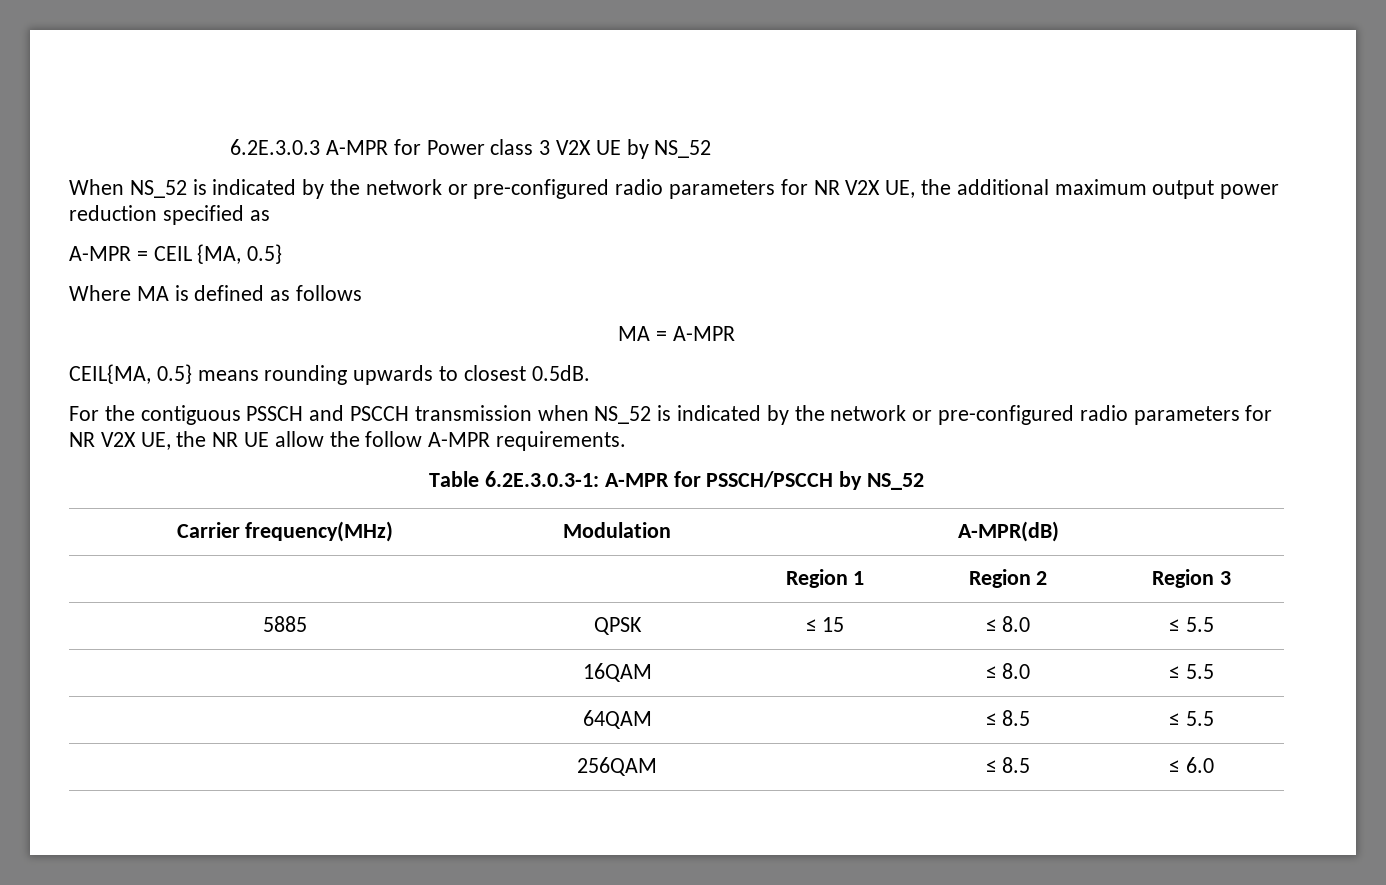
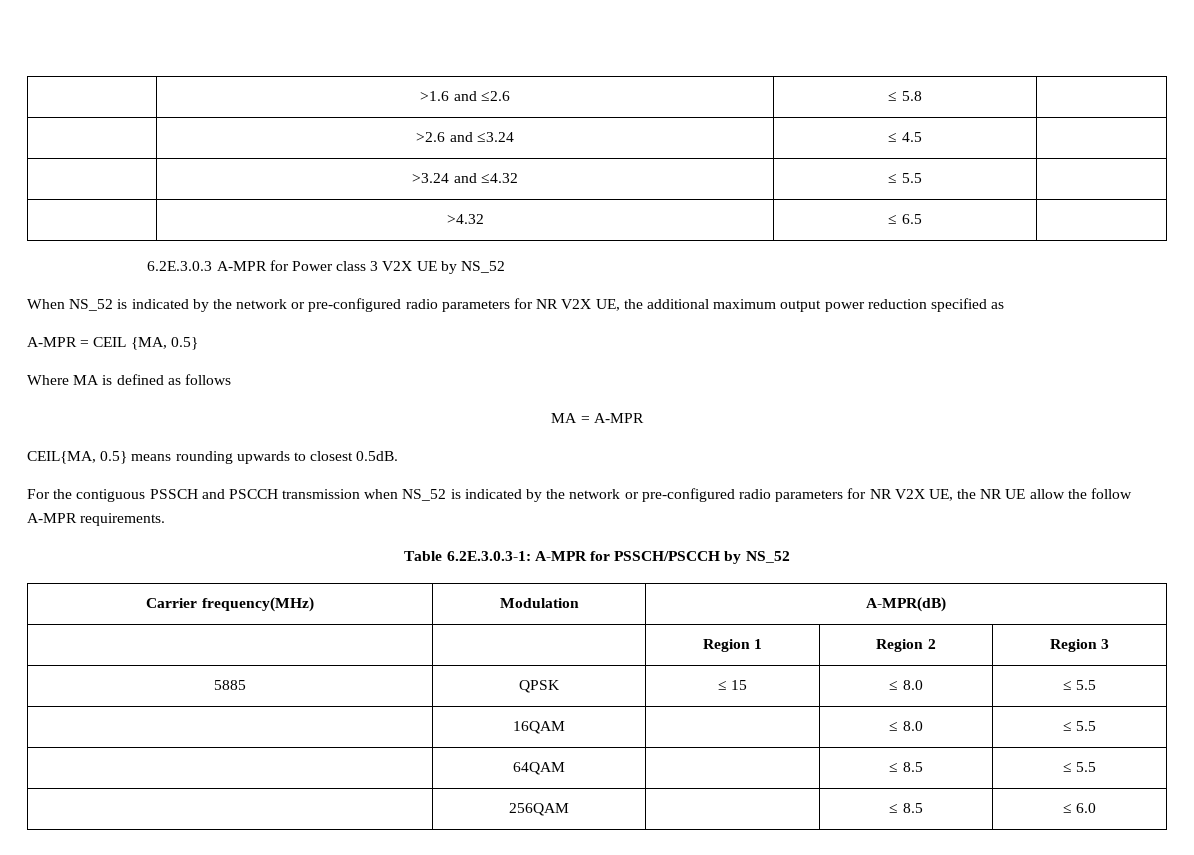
+ | >1.6 and ≤2.6 | ≤ 5.8 |
+ | >2.6 and ≤3.24 | ≤ 4.5 |
+ | >3.24 and ≤4.32 | ≤ 5.5 |
+ | >4.32 | ≤ 6.5 |

